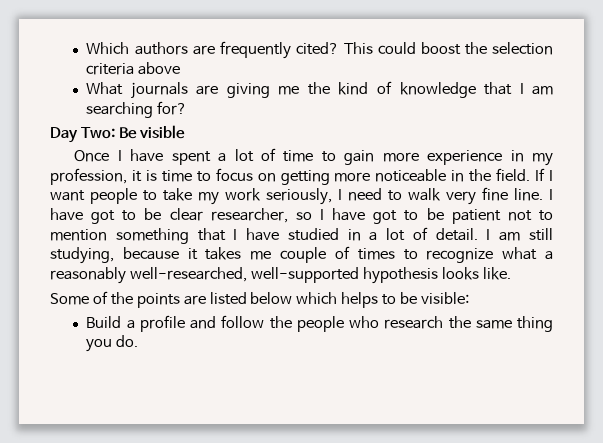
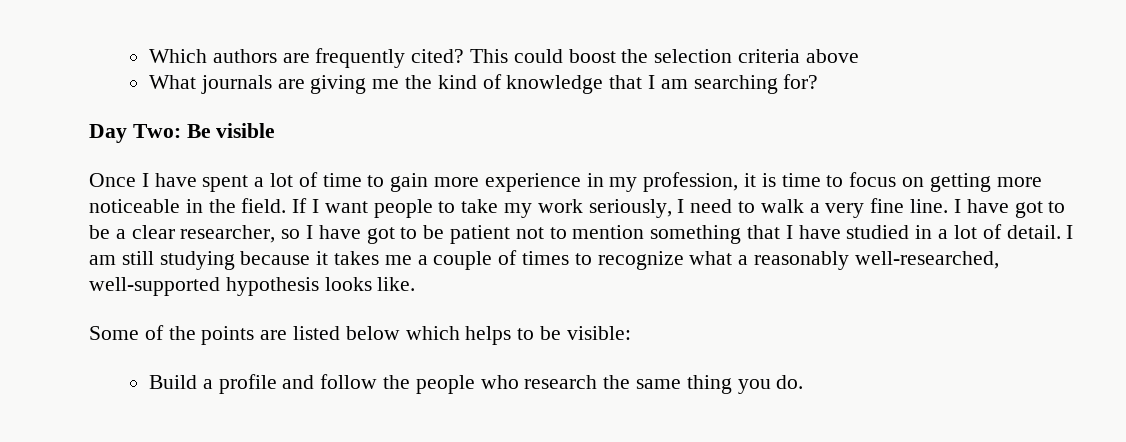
- If I want people to take my work seriously, I need to walk very fine line.
+ If I want people to take my work seriously, I need to walk a very fine line.
- I have got to be clear researcher, so I have got to be patient not to mention something that I have studied in a lot of detail.
+ I have got to be a clear researcher, so I have got to be patient not to mention something that I have studied in a lot of detail.
- I am still studying, because it takes me couple of times to recognize what a reasonably well-researched, well-supported hypothesis looks like.
+ I am still studying because it takes me a couple of times to recognize what a reasonably well-researched, well-supported hypothesis looks like.

